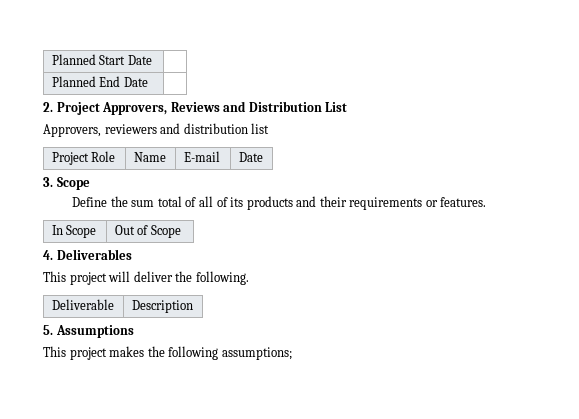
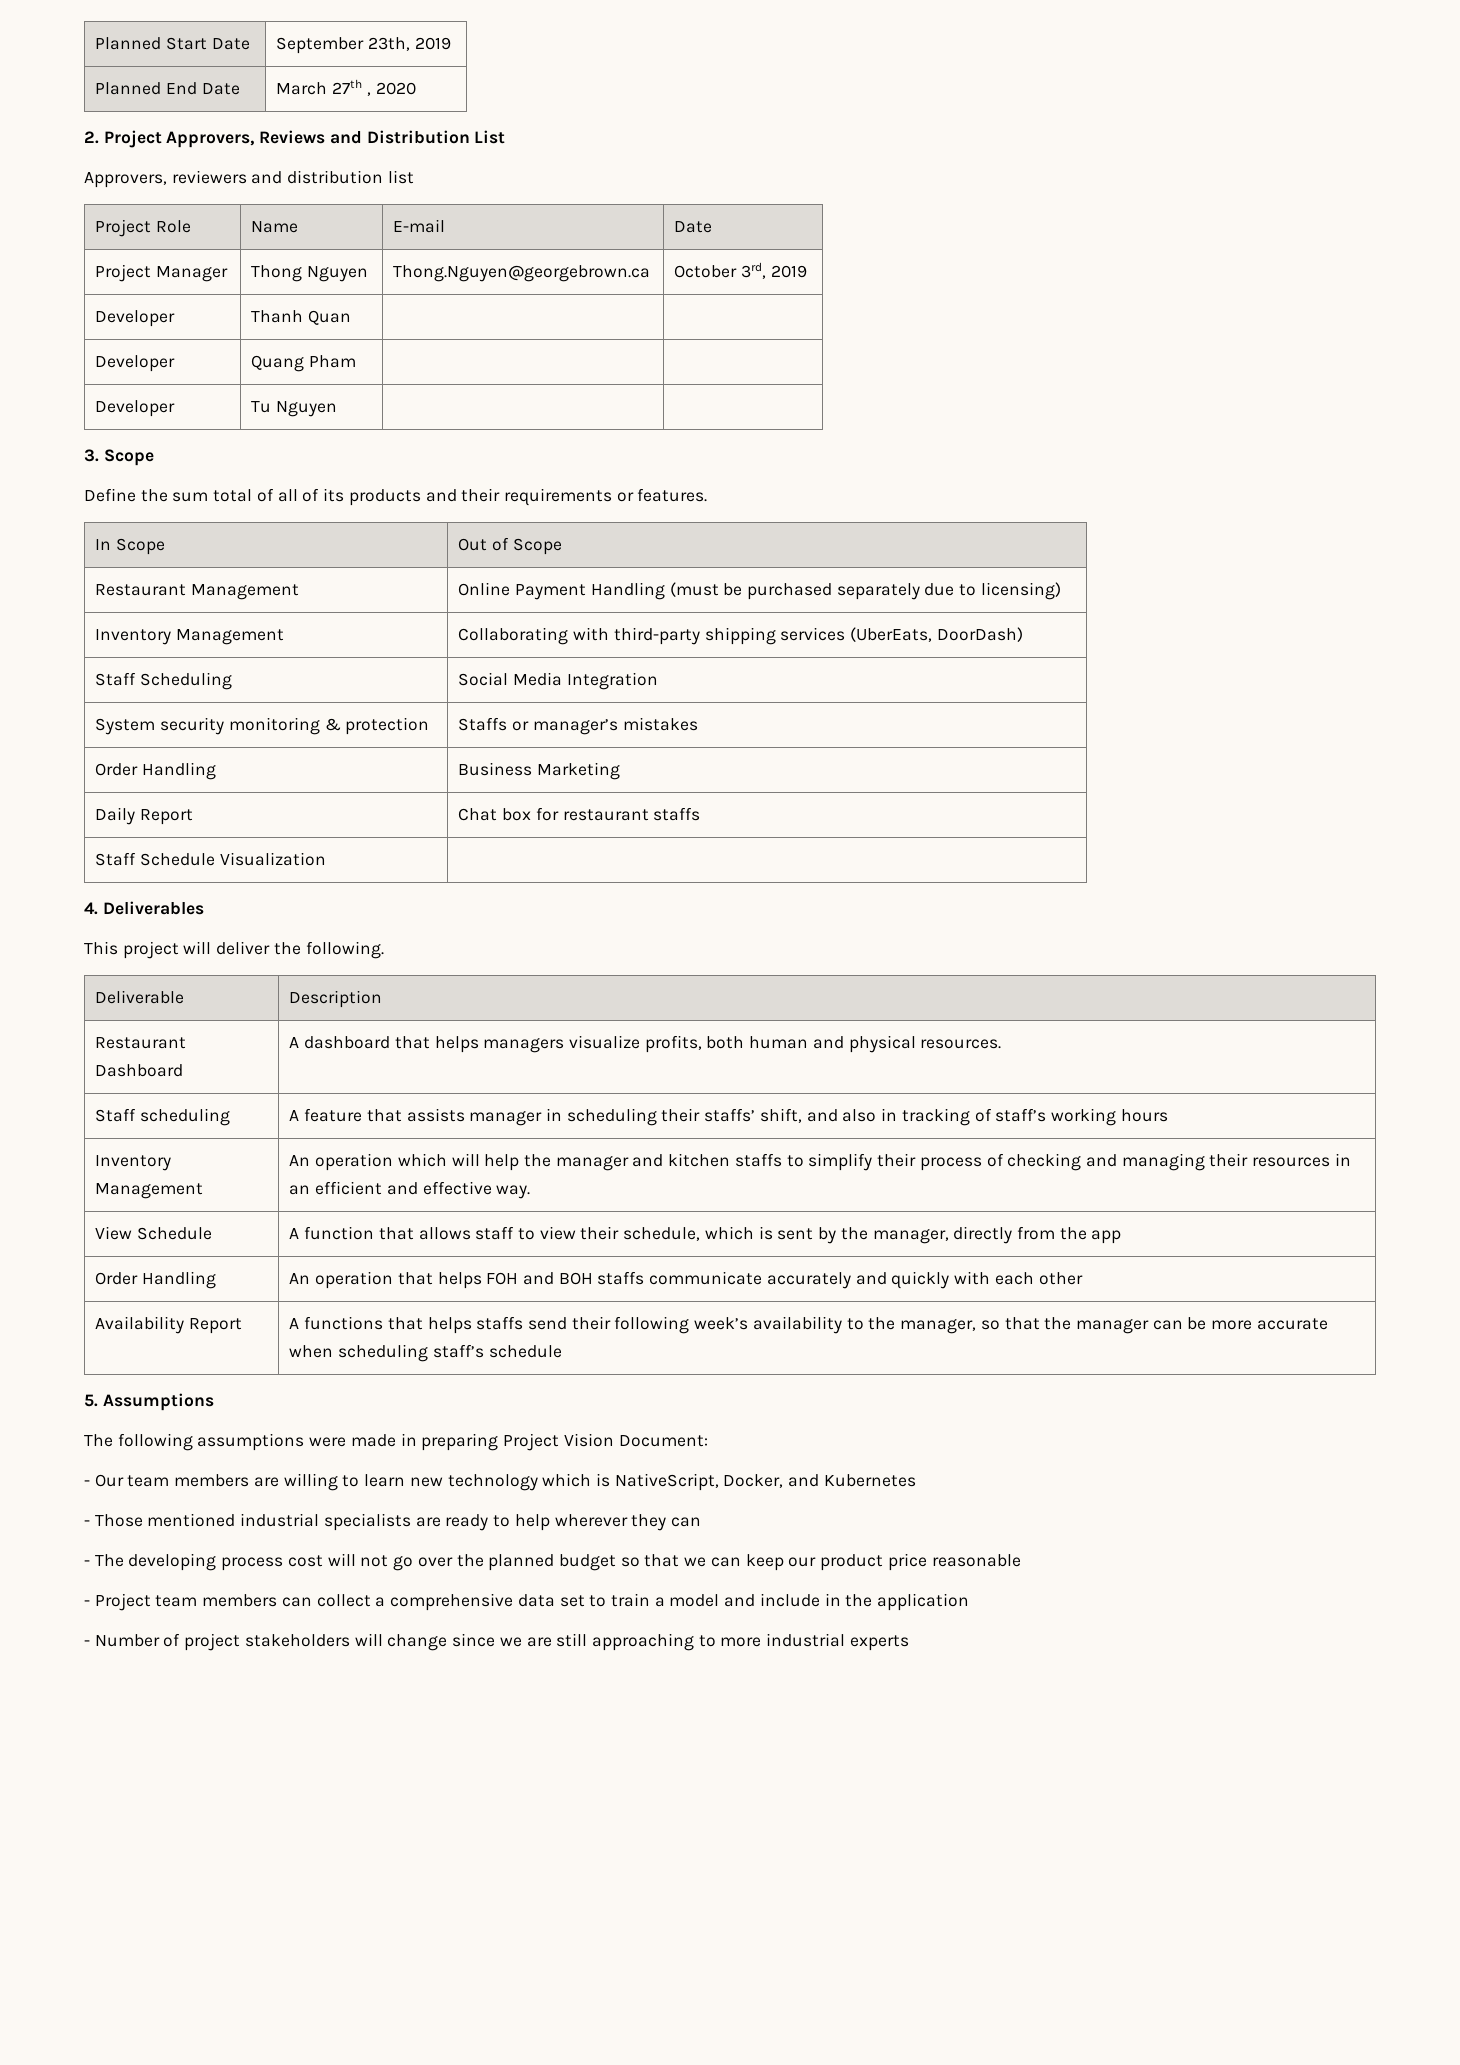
- Planned Start Date |
+ Planned Start Date | September 23th, 2019
- Planned End Date |
+ Planned End Date | March 27th , 2020
+ Project Manager | Thong Nguyen | Thong.Nguyen@georgebrown.ca | October 3rd, 2019
+ Developer | Thanh Quan | |
+ Developer | Quang Pham | |
+ Developer | Tu Nguyen | |
+ Restaurant Management | Online Payment Handling (must be purchased separately due to licensing)
+ Inventory Management | Collaborating with third-party shipping services (UberEats, DoorDash)
+ Staff Scheduling | Social Media Integration
+ System security monitoring & protection | Staffs or manager’s mistakes
+ Order Handling | Business Marketing
+ Daily Report | Chat box for restaurant staffs
+ Staff Schedule Visualization |
+ Restaurant Dashboard | A dashboard that helps managers visualize profits, both human and physical resources.
+ Staff scheduling | A feature that assists manager in scheduling their staffs’ shift, and also in tracking of staff’s working hours
+ Inventory Management | An operation which will help the manager and kitchen staffs to simplify their process of checking and managing their resources in an efficient and effective way.
+ View Schedule | A function that allows staff to view their schedule, which is sent by the manager, directly from the app
+ Order Handling | An operation that helps FOH and BOH staffs communicate accurately and quickly with each other
+ Availability Report | A functions that helps staffs send their following week’s availability to the manager, so that the manager can be more accurate when scheduling staff’s schedule
  5. Assumptions
- This project makes the following assumptions;
+ The following assumptions were made in preparing Project Vision Document:
+ - Our team members are willing to learn new technology which is NativeScript, Docker, and Kubernetes
+ - Those mentioned industrial specialists are ready to help wherever they can
+ - The developing process cost will not go over the planned budget so that we can keep our product price reasonable
+ - Project team members can collect a comprehensive data set to train a model and include in the application
+ - Number of project stakeholders will change since we are still approaching to more industrial experts

